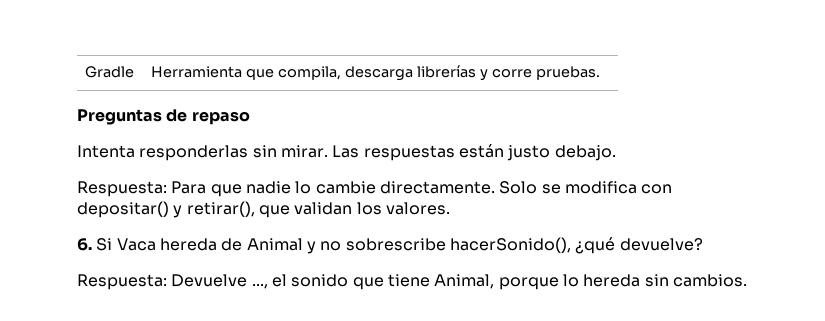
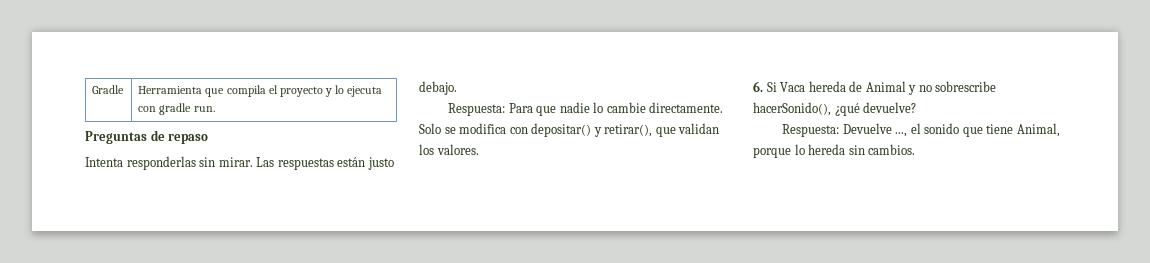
- Gradle | Herramienta que compila, descarga librerías y corre pruebas.
+ Gradle | Herramienta que compila el proyecto y lo ejecuta con gradle run.

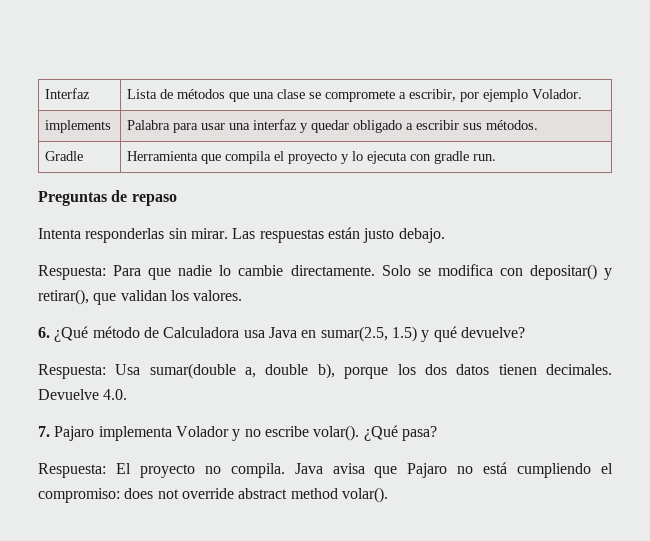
+ Interfaz | Lista de métodos que una clase se compromete a escribir, por ejemplo Volador.
+ implements | Palabra para usar una interfaz y quedar obligado a escribir sus métodos.
- 6. Si Vaca hereda de Animal y no sobrescribe hacerSonido(), ¿qué devuelve?
- Respuesta: Devuelve ..., el sonido que tiene Animal, porque lo hereda sin cambios.
+ 6. ¿Qué método de Calculadora usa Java en sumar(2.5, 1.5) y qué devuelve?
+ Respuesta: Usa sumar(double a, double b), porque los dos datos tienen decimales. Devuelve 4.0.
+ 7. Pajaro implementa Volador y no escribe volar(). ¿Qué pasa?
+ Respuesta: El proyecto no compila. Java avisa que Pajaro no está cumpliendo el compromiso: does not override abstract method volar().

